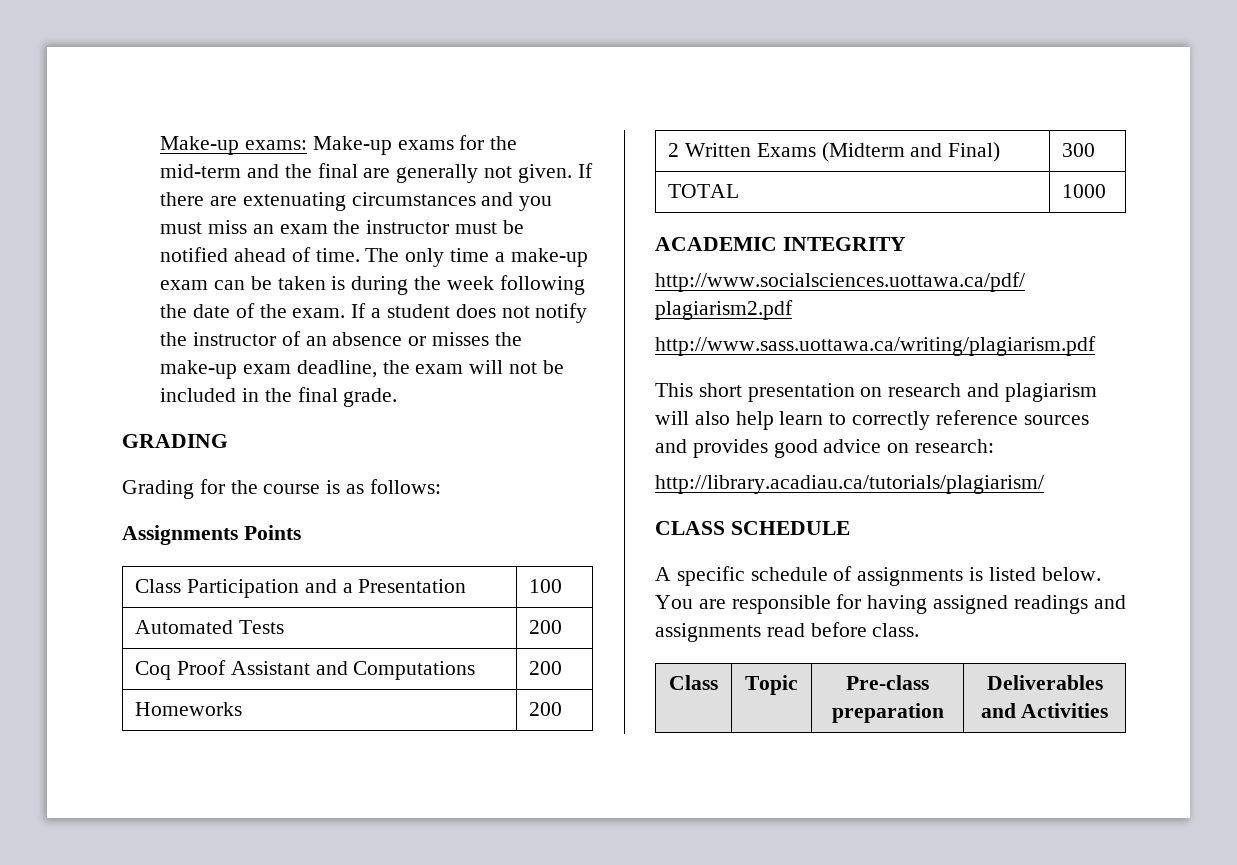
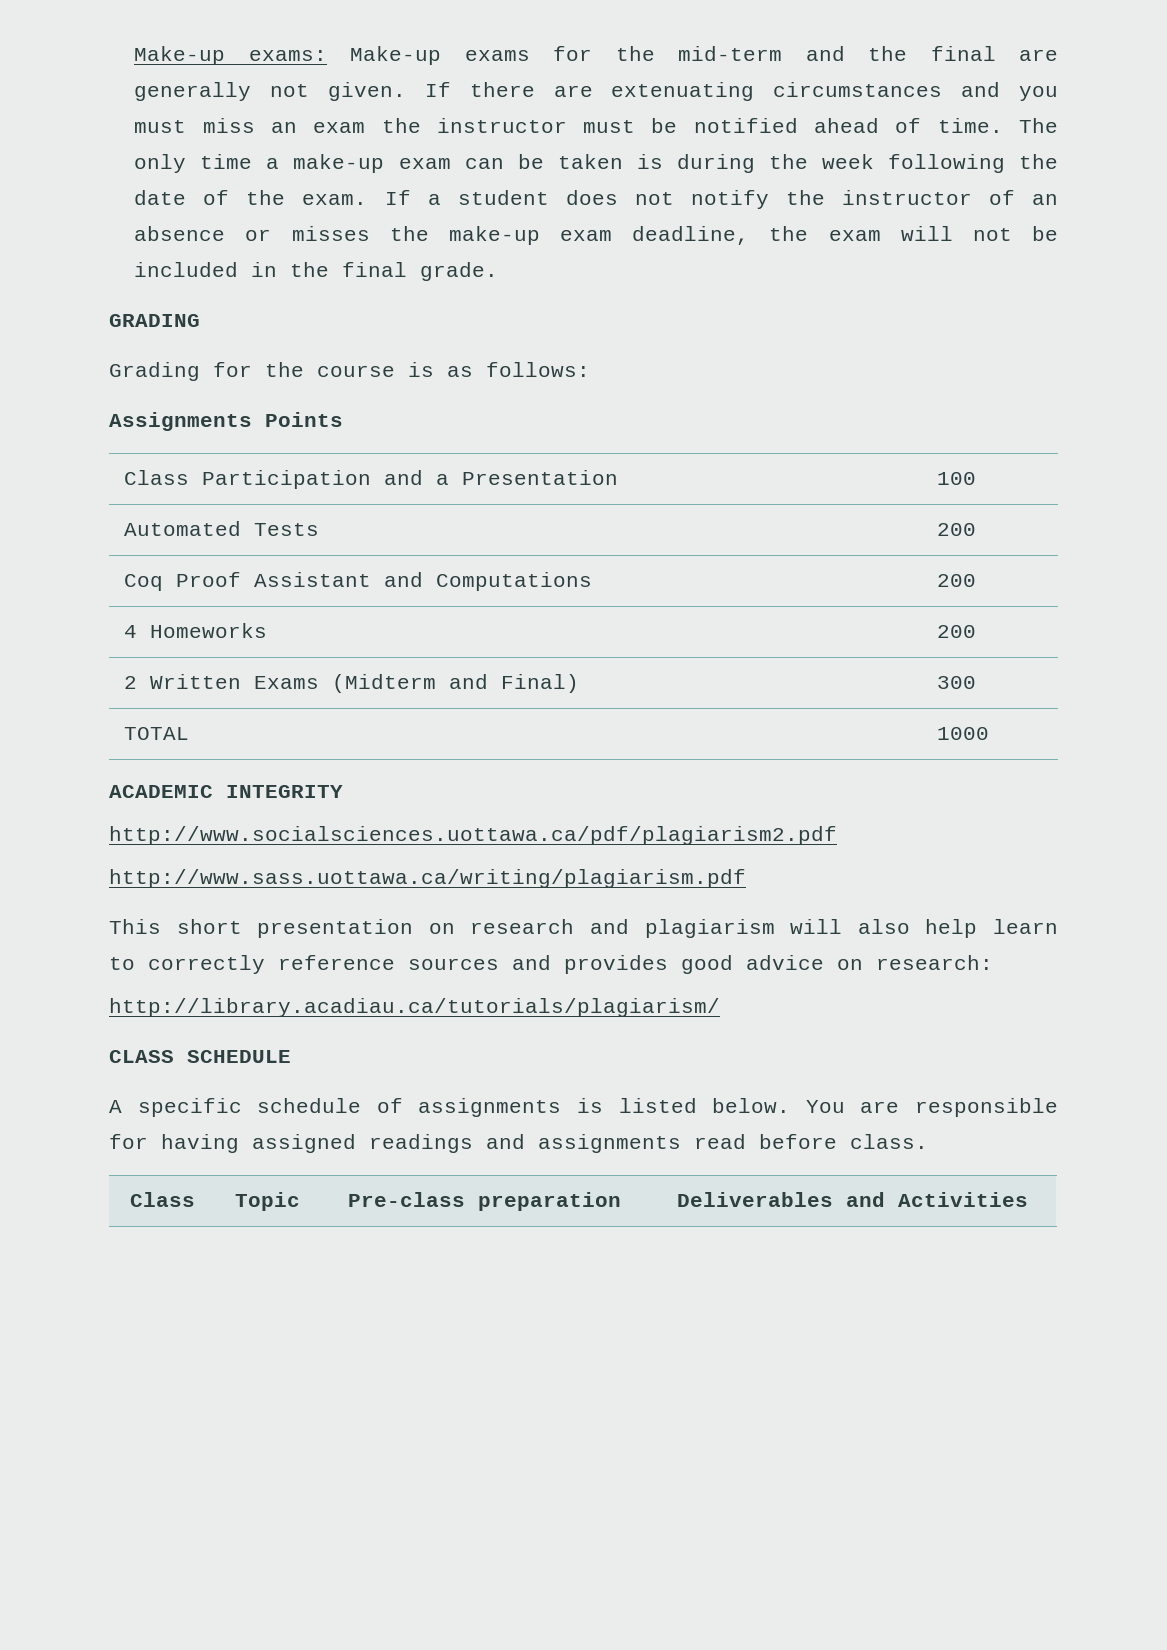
- Homeworks | 200
+ 4 Homeworks | 200

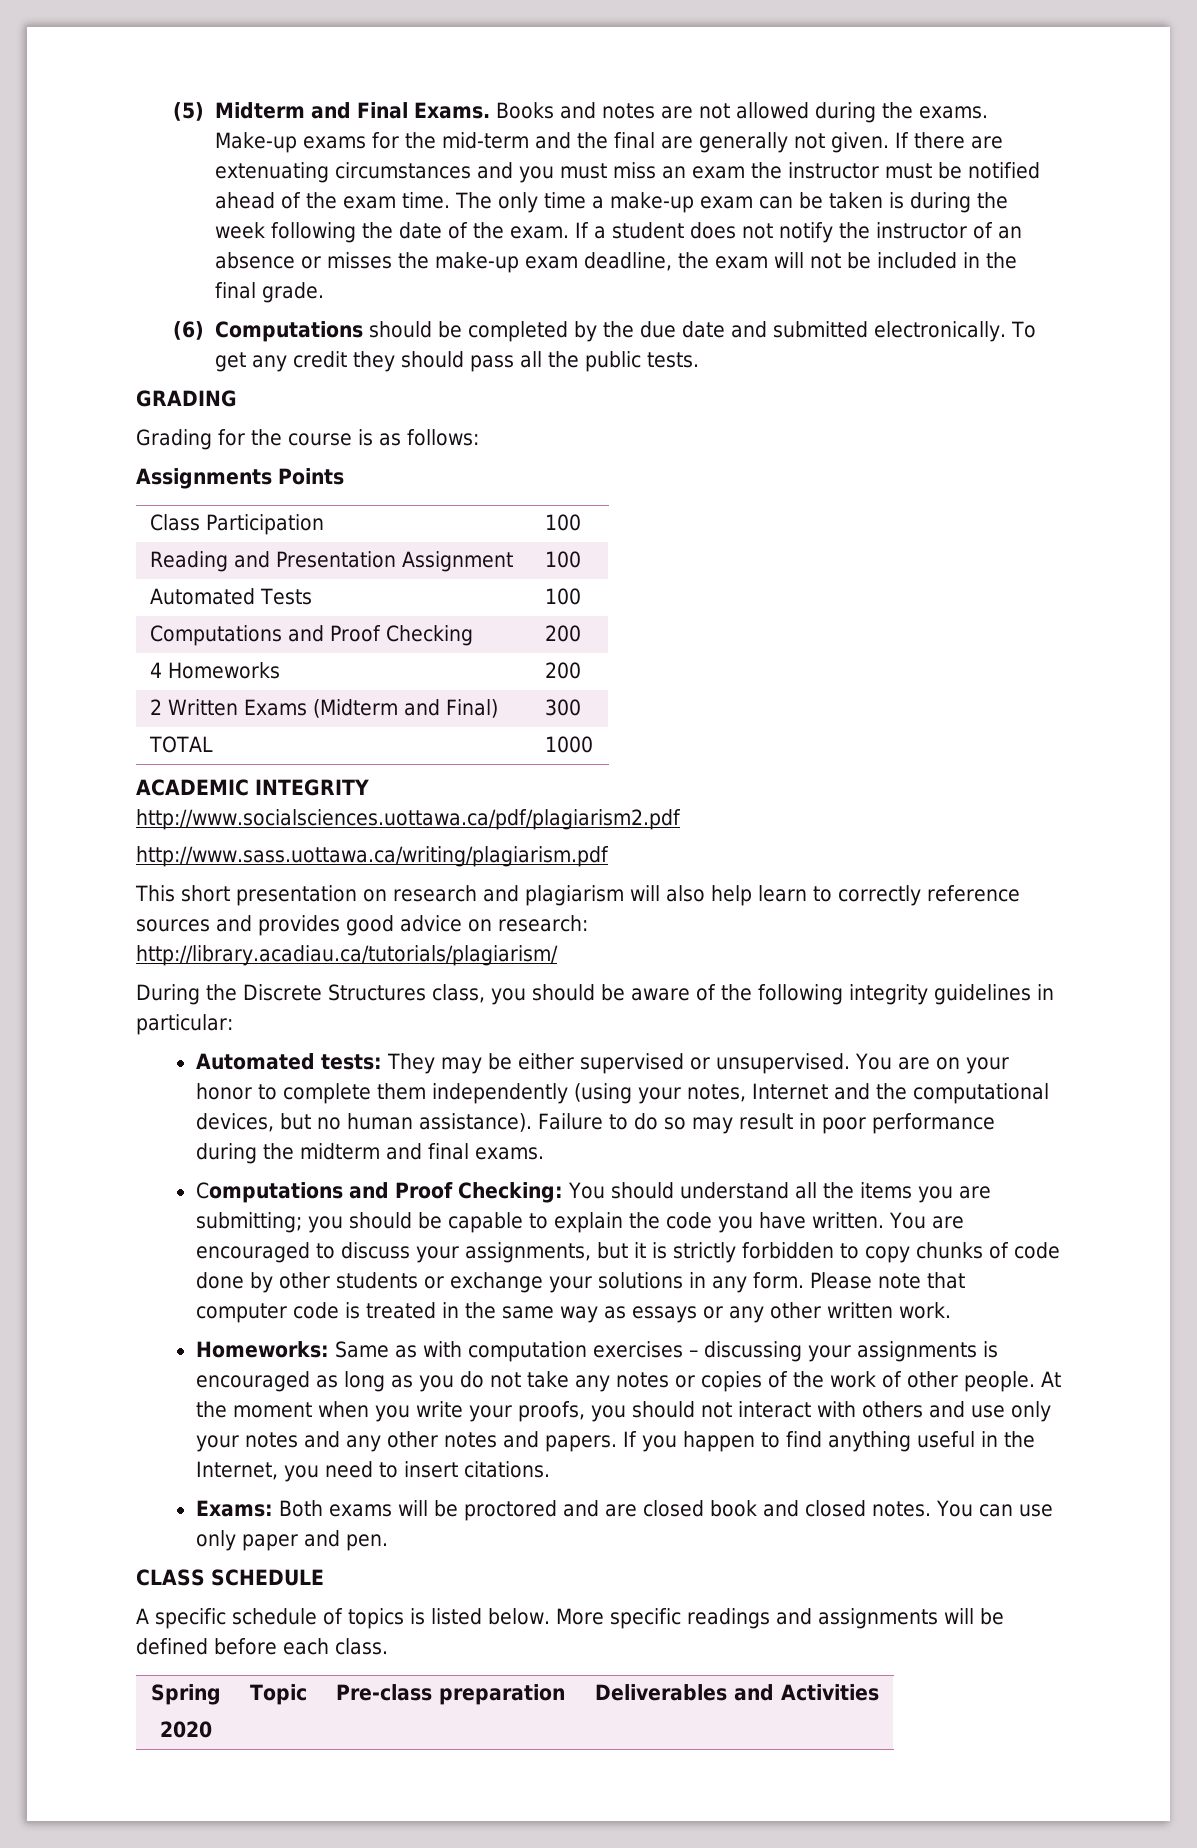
- Make-up exams: Make-up exams for the mid-term and the final are generally not given.
+ (5) Midterm and Final Exams. Books and notes are not allowed during the exams. Make-up exams for the mid-term and the final are generally not given.
- If there are extenuating circumstances and you must miss an exam the instructor must be notified ahead of time.
+ If there are extenuating circumstances and you must miss an exam the instructor must be notified ahead of the exam time.
+ (6) Computations should be completed by the due date and submitted electronically. To get any credit they should pass all the public tests.
- Class Participation and a Presentation | 100
+ Class Participation | 100
+ Reading and Presentation Assignment | 100
- Automated Tests | 200
- Coq Proof Assistant and Computations | 200
+ Automated Tests | 100
+ Computations and Proof Checking | 200
+ During the Discrete Structures class, you should be aware of the following integrity guidelines in particular:
+ Automated tests: They may be either supervised or unsupervised. You are on your honor to complete them independently (using your notes, Internet and the computational devices, but no human assistance). Failure to do so may result in poor performance during the midterm and final exams.
+ Computations and Proof Checking: You should understand all the items you are submitting; you should be capable to explain the code you have written. You are encouraged to discuss your assignments, but it is strictly forbidden to copy chunks of code done by other students or exchange your solutions in any form. Please note that computer code is treated in the same way as essays or any other written work.
+ Homeworks: Same as with computation exercises – discussing your assignments is encouraged as long as you do not take any notes or copies of the work of other people. At the moment when you write your proofs, you should not interact with others and use only your notes and any other notes and papers. If you happen to find anything useful in the Internet, you need to insert citations.
+ Exams: Both exams will be proctored and are closed book and closed notes. You can use only paper and pen.
- A specific schedule of assignments is listed below.
+ A specific schedule of topics is listed below.
- You are responsible for having assigned readings and assignments read before class.
+ More specific readings and assignments will be defined before each class.
- Class | Topic | Pre-class preparation | Deliverables and Activities
+ Spring
+ 2020 | Topic | Pre-class preparation | Deliverables and Activities

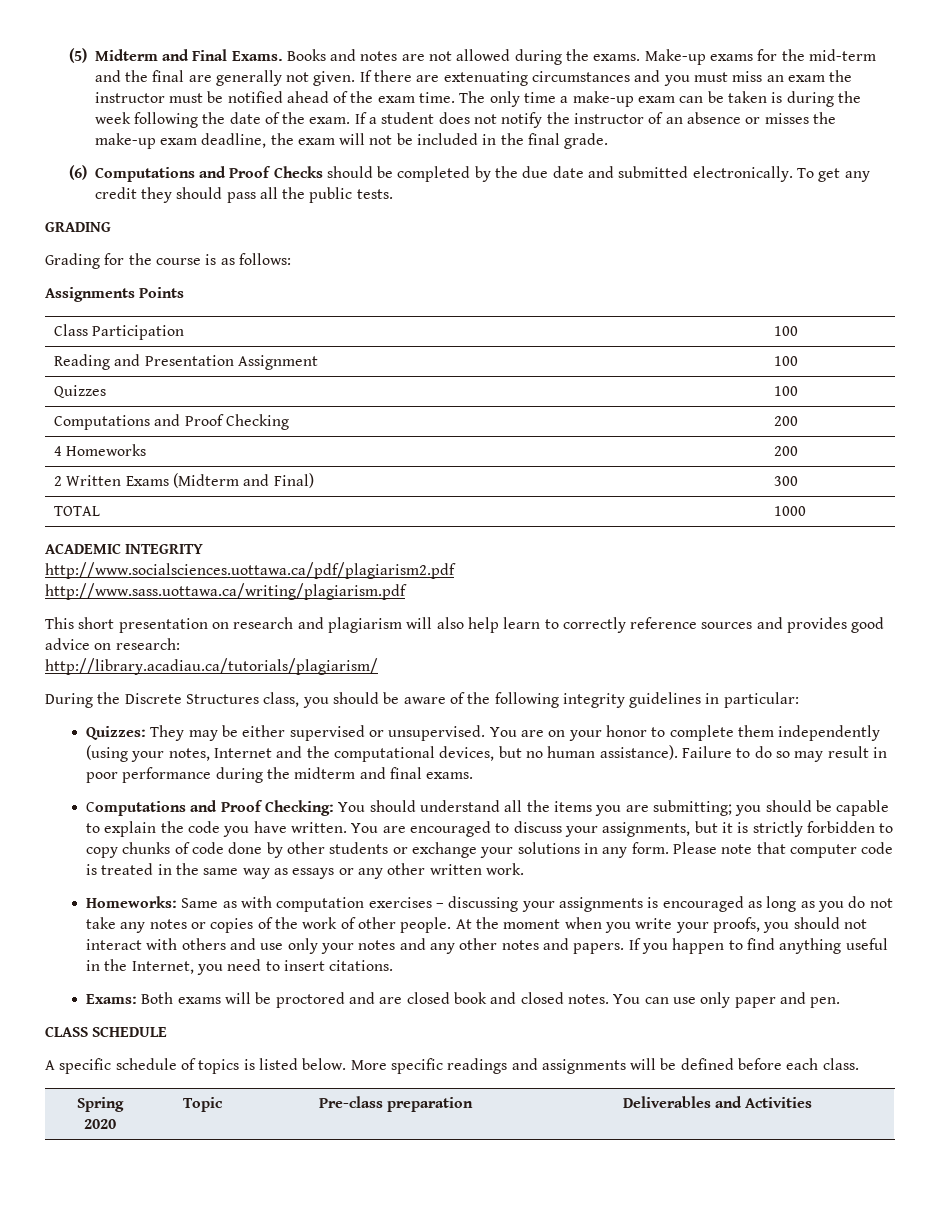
- (6) Computations should be completed by the due date and submitted electronically.
+ (6) Computations and Proof Checks should be completed by the due date and submitted electronically.
- Automated Tests | 100
+ Quizzes | 100
- Automated tests: They may be either supervised or unsupervised.
+ Quizzes: They may be either supervised or unsupervised.

